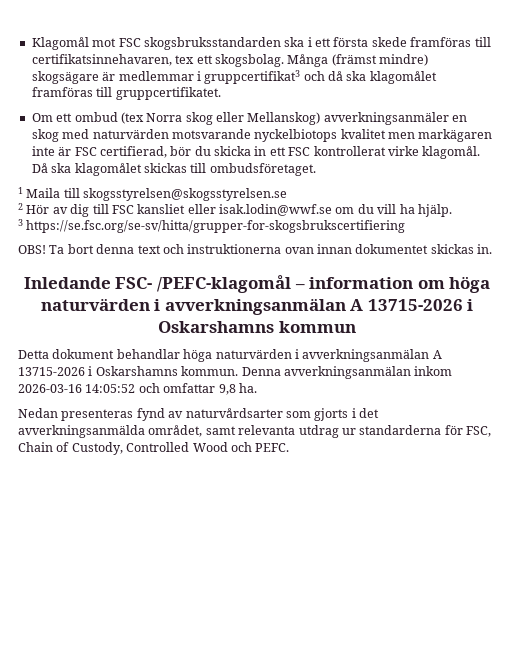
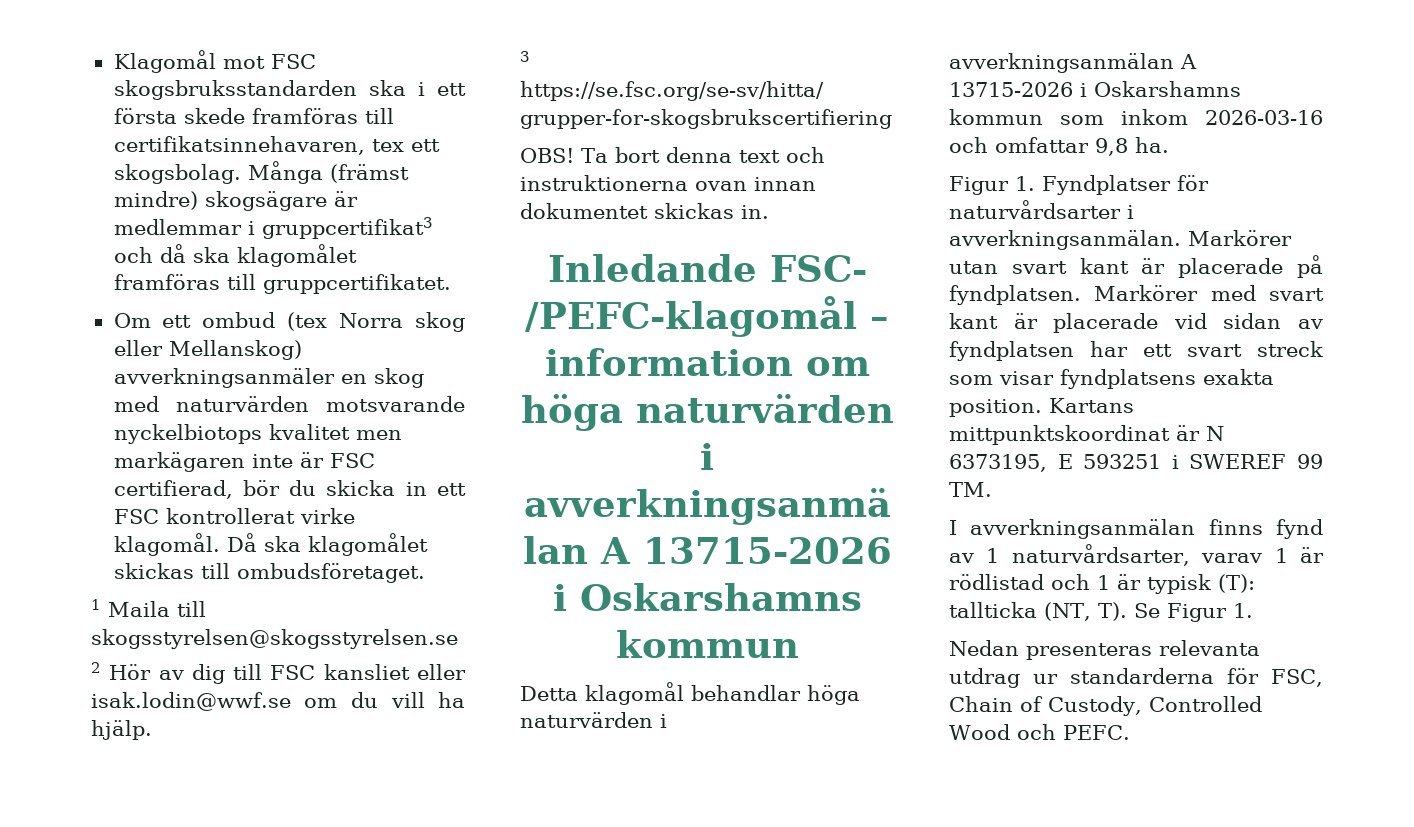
- Detta dokument behandlar höga naturvärden i avverkningsanmälan A 13715-2026 i Oskarshamns kommun. Denna avverkningsanmälan inkom 2026-03-16 14:05:52 och omfattar 9,8 ha.
+ Detta klagomål behandlar höga naturvärden i avverkningsanmälan A 13715-2026 i Oskarshamns kommun som inkom 2026-03-16 och omfattar 9,8 ha.
- Nedan presenteras fynd av naturvårdsarter som gjorts i det avverkningsanmälda området, samt relevanta utdrag ur standarderna för FSC, Chain of Custody, Controlled Wood och PEFC.
+ Figur 1. Fyndplatser för naturvårdsarter i avverkningsanmälan. Markörer utan svart kant är placerade på fyndplatsen. Markörer med svart kant är placerade vid sidan av fyndplatsen har ett svart streck som visar fyndplatsens exakta position. Kartans mittpunktskoordinat är N 6373195, E 593251 i SWEREF 99 TM.
+ I avverkningsanmälan finns fynd av 1 naturvårdsarter, varav 1 är rödlistad och 1 är typisk (T): tallticka (NT, T). Se Figur 1.
+ Nedan presenteras relevanta utdrag ur standarderna för FSC, Chain of Custody, Controlled Wood och PEFC.

